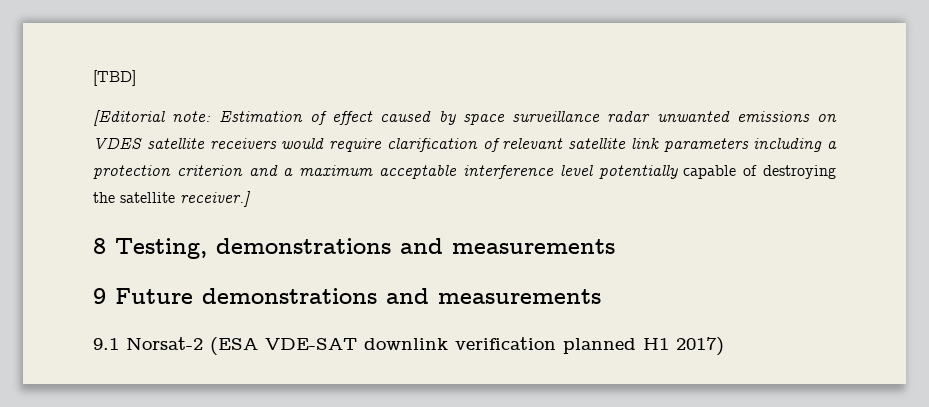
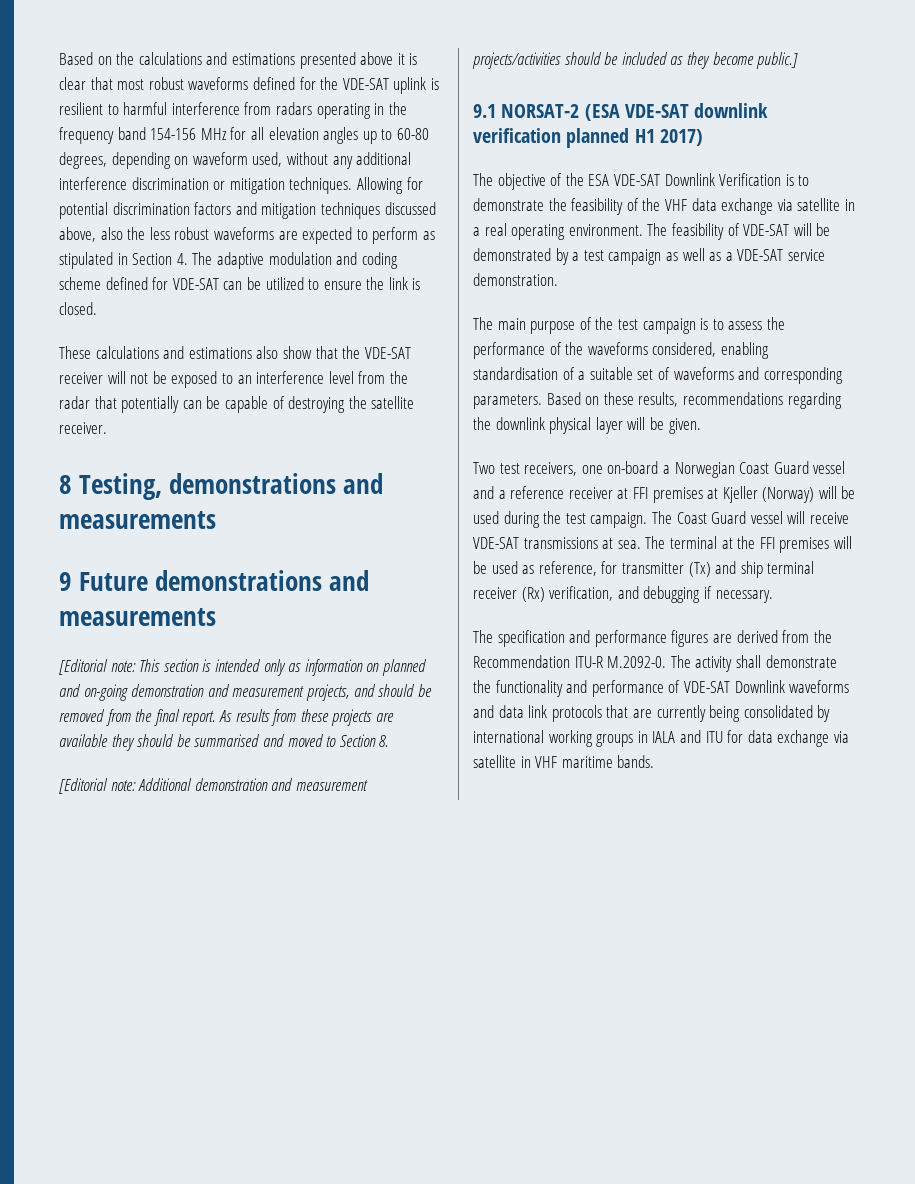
- [TBD]
- [Editorial note: Estimation of effect caused by space surveillance radar unwanted emissions on VDES satellite receivers would require clarification of relevant satellite link parameters including a protection criterion and a maximum acceptable interference level potentially capable of destroying the satellite receiver.]
+ Based on the calculations and estimations presented above it is clear that most robust waveforms defined for the VDE-SAT uplink is resilient to harmful interference from radars operating in the frequency band 154-156 MHz for all elevation angles up to 60-80 degrees, depending on waveform used, without any additional interference discrimination or mitigation techniques. Allowing for potential discrimination factors and mitigation techniques discussed above, also the less robust waveforms are expected to perform as stipulated in Section 4. The adaptive modulation and coding scheme defined for VDE-SAT can be utilized to ensure the link is closed.
+ These calculations and estimations also show that the VDE-SAT receiver will not be exposed to an interference level from the radar that potentially can be capable of destroying the satellite receiver.
+ [Editorial note: This section is intended only as information on planned and on-going demonstration and measurement projects, and should be removed from the final report. As results from these projects are available they should be summarised and moved to Section 8.
+ [Editorial note: Additional demonstration and measurement projects/activities should be included as they become public.]
- 9.1 Norsat-2 (ESA VDE-SAT downlink verification planned H1 2017)
+ 9.1 NORSAT-2 (ESA VDE-SAT downlink verification planned H1 2017)
+ The objective of the ESA VDE-SAT Downlink Verification is to demonstrate the feasibility of the VHF data exchange via satellite in a real operating environment. The feasibility of VDE-SAT will be demonstrated by a test campaign as well as a VDE-SAT service demonstration.
+ The main purpose of the test campaign is to assess the performance of the waveforms considered, enabling standardisation of a suitable set of waveforms and corresponding parameters. Based on these results, recommendations regarding the downlink physical layer will be given.
+ Two test receivers, one on-board a Norwegian Coast Guard vessel and a reference receiver at FFI premises at Kjeller (Norway) will be used during the test campaign. The Coast Guard vessel will receive VDE-SAT transmissions at sea. The terminal at the FFI premises will be used as reference, for transmitter (Tx) and ship terminal receiver (Rx) verification, and debugging if necessary.
+ The specification and performance figures are derived from the Recommendation ITU-R M.2092-0. The activity shall demonstrate the functionality and performance of VDE-SAT Downlink waveforms and data link protocols that are currently being consolidated by international working groups in IALA and ITU for data exchange via satellite in VHF maritime bands.

